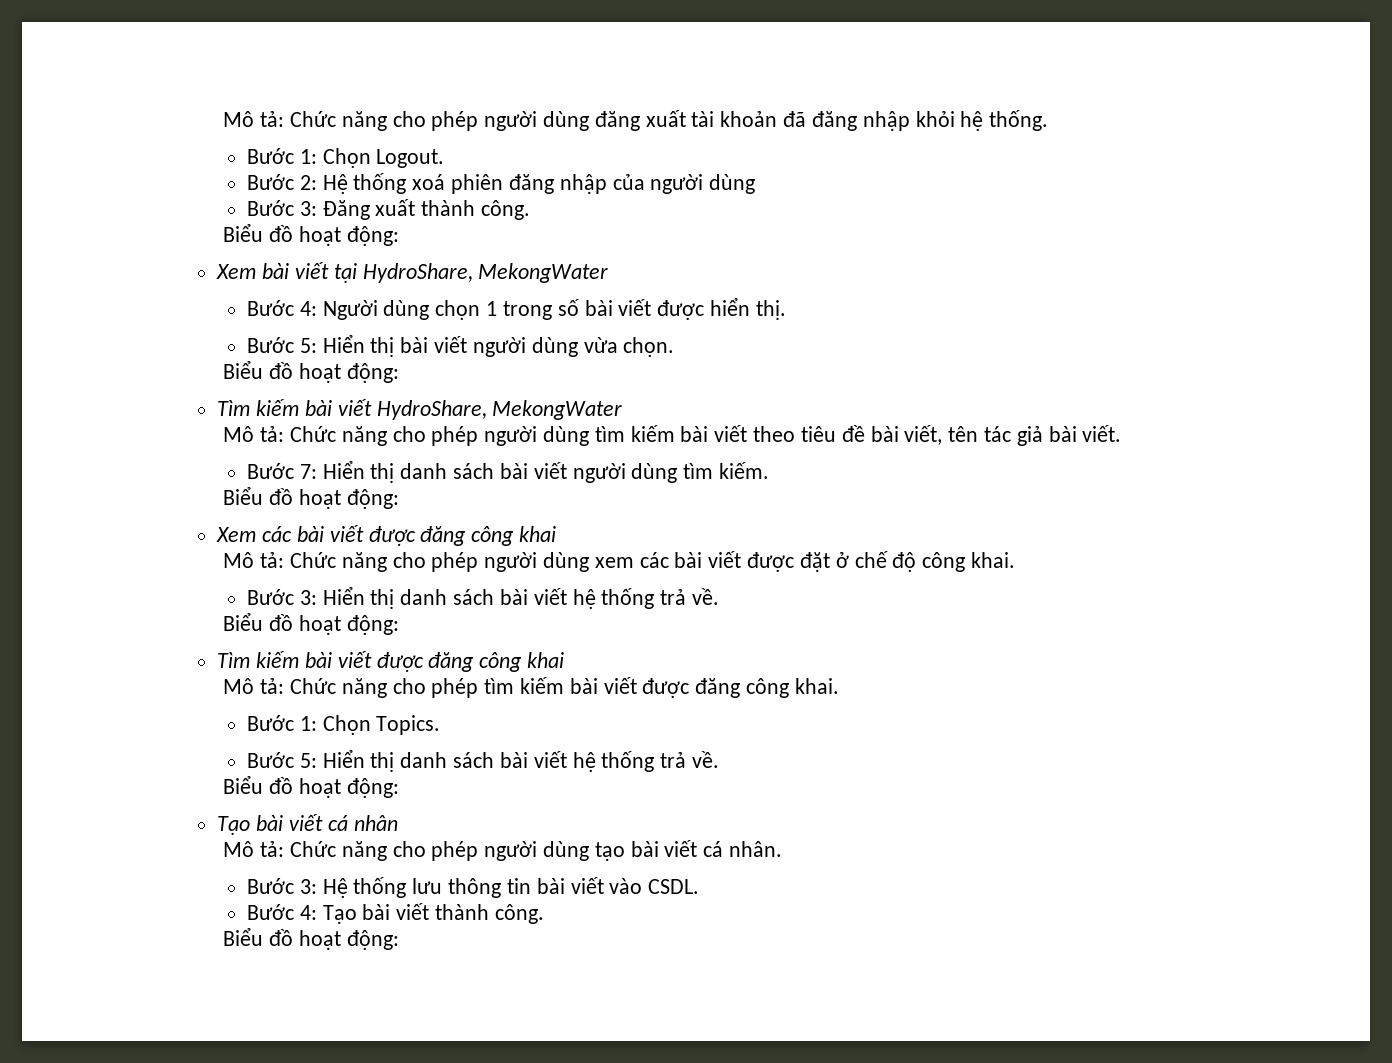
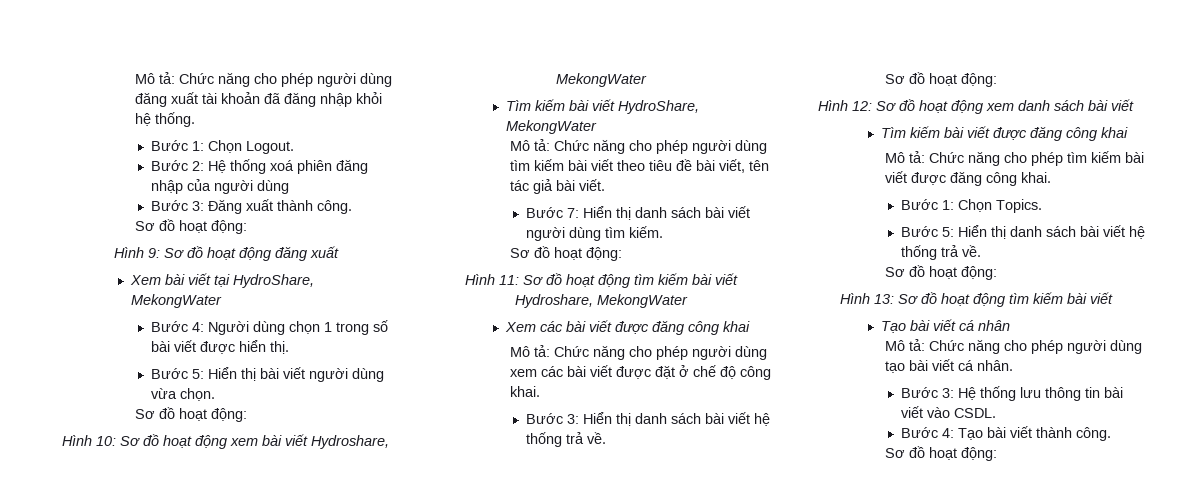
  Bước 3: Đăng xuất thành công.
- Biểu đồ hoạt động:
+ Sơ đồ hoạt động:
+ Hình 9: Sơ đồ hoạt động đăng xuất
  Bước 5: Hiển thị bài viết người dùng vừa chọn.
- Biểu đồ hoạt động:
+ Sơ đồ hoạt động:
+ Hình 10: Sơ đồ hoạt động xem bài viết Hydroshare, MekongWater
  Bước 7: Hiển thị danh sách bài viết người dùng tìm kiếm.
- Biểu đồ hoạt động:
+ Sơ đồ hoạt động:
+ Hình 11: Sơ đồ hoạt động tìm kiếm bài viết Hydroshare, MekongWater
  Bước 3: Hiển thị danh sách bài viết hệ thống trả về.
- Biểu đồ hoạt động:
+ Sơ đồ hoạt động:
+ Hình 12: Sơ đồ hoạt động xem danh sách bài viết
  Bước 5: Hiển thị danh sách bài viết hệ thống trả về.
- Biểu đồ hoạt động:
+ Sơ đồ hoạt động:
+ Hình 13: Sơ đồ hoạt động tìm kiếm bài viết
  Bước 4: Tạo bài viết thành công.
- Biểu đồ hoạt động:
+ Sơ đồ hoạt động:

